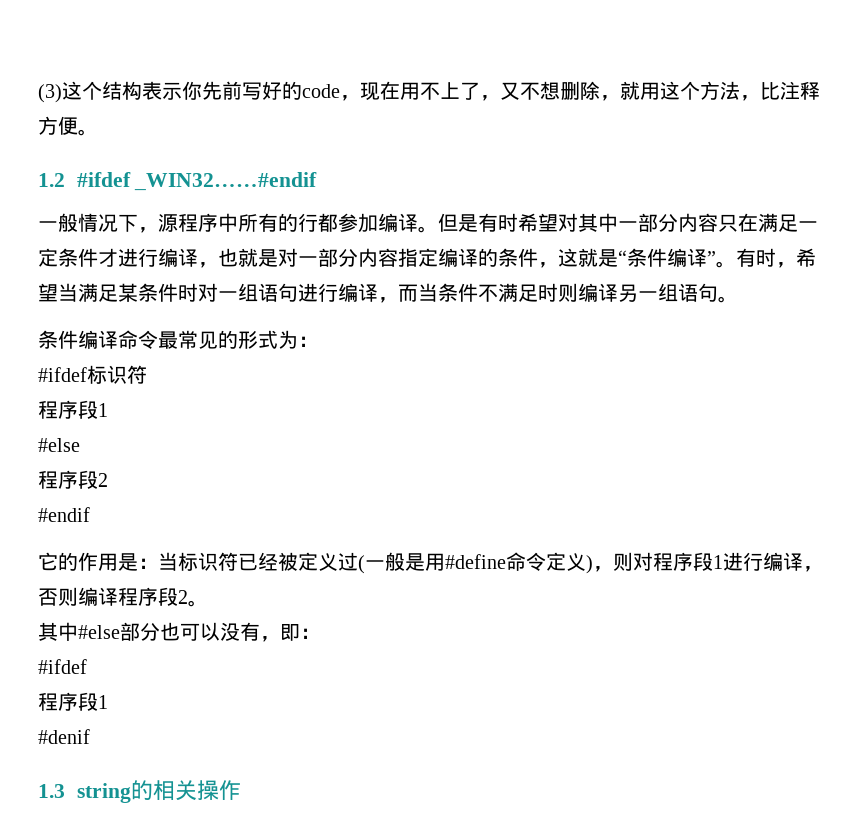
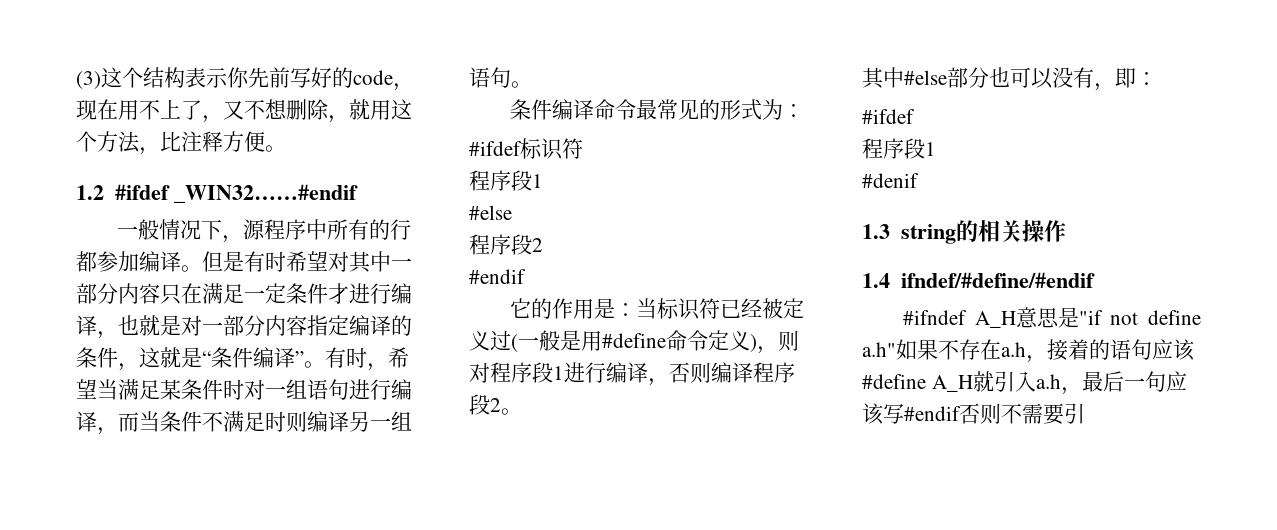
+ 1.4 ifndef/#define/#endif
+ #ifndef A_H意思是"if not define a.h"如果不存在a.h，接着的语句应该#define A_H就引入a.h，最后一句应该写#endif否则不需要引

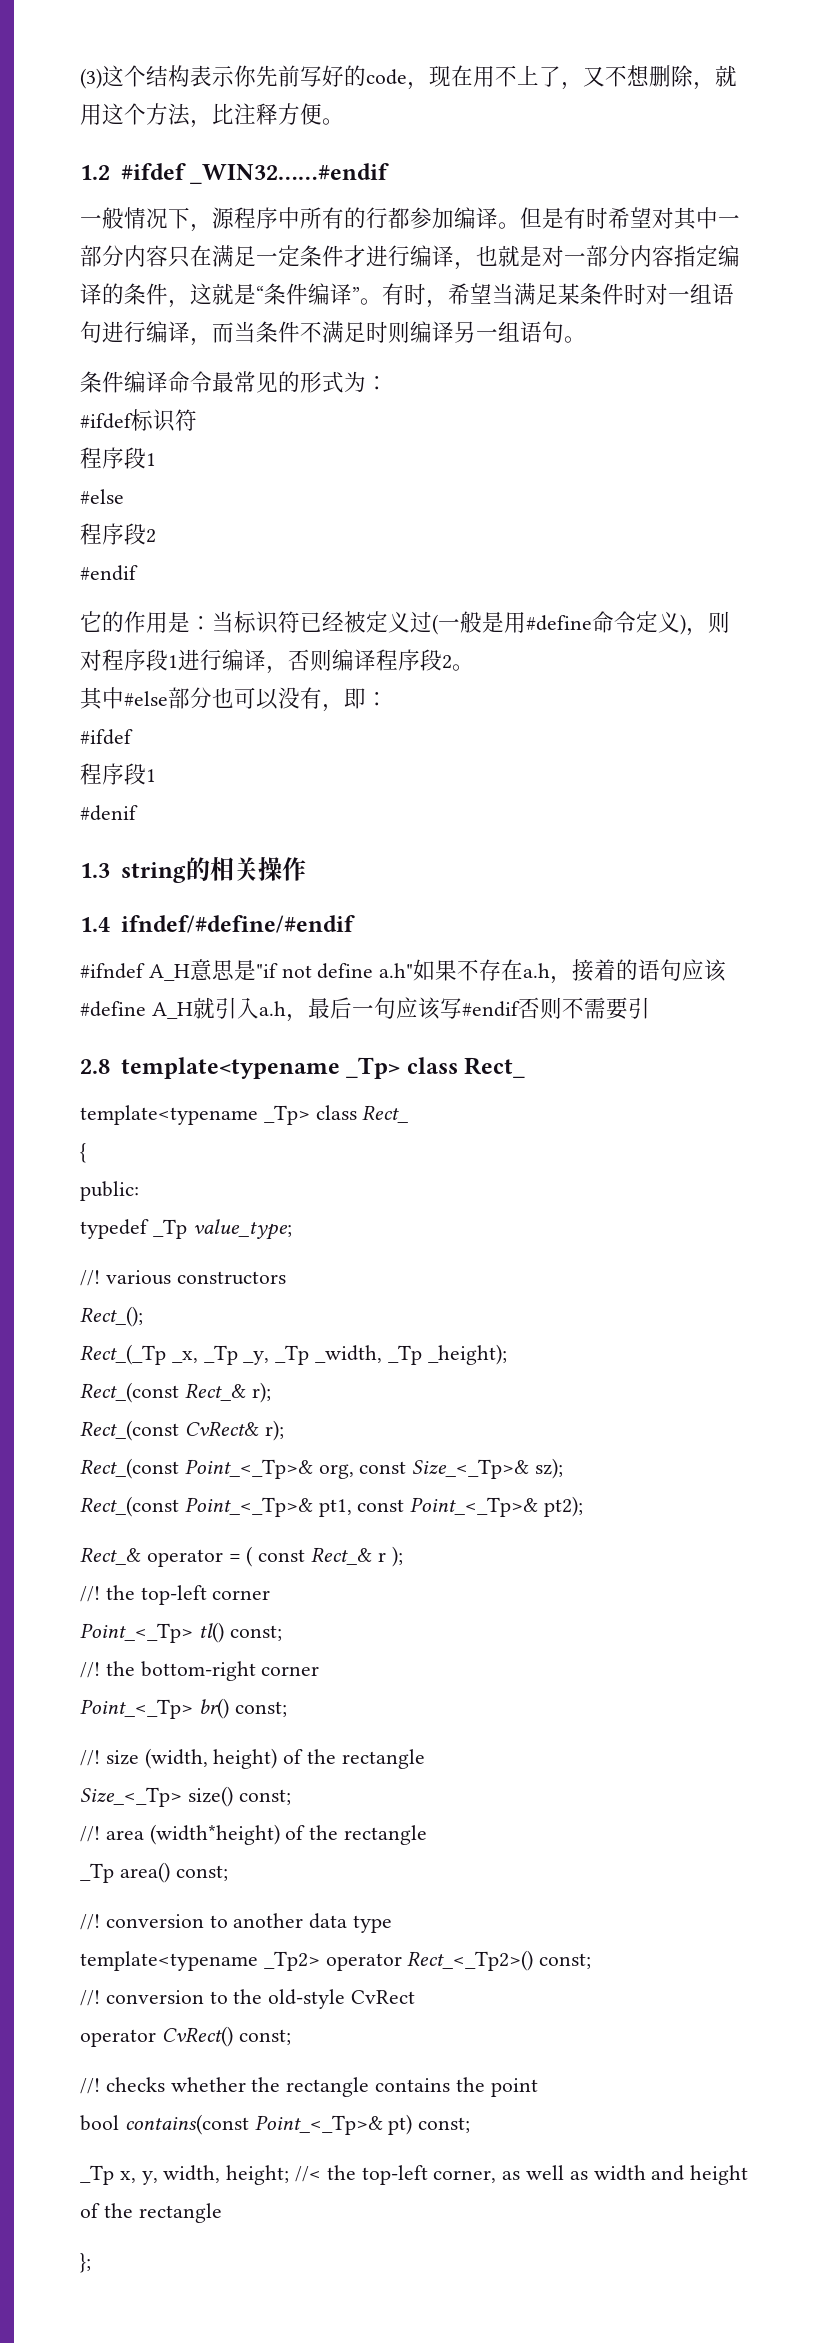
+ 2.8 template<typename _Tp> class Rect_
+ template<typename _Tp> class Rect_
+ {
+ public:
+ typedef _Tp value_type;
+ //! various constructors
+ Rect_();
+ Rect_(_Tp _x, _Tp _y, _Tp _width, _Tp _height);
+ Rect_(const Rect_& r);
+ Rect_(const CvRect& r);
+ Rect_(const Point_<_Tp>& org, const Size_<_Tp>& sz);
+ Rect_(const Point_<_Tp>& pt1, const Point_<_Tp>& pt2);
+ Rect_& operator = ( const Rect_& r );
+ //! the top-left corner
+ Point_<_Tp> tl() const;
+ //! the bottom-right corner
+ Point_<_Tp> br() const;
+ //! size (width, height) of the rectangle
+ Size_<_Tp> size() const;
+ //! area (width*height) of the rectangle
+ _Tp area() const;
+ //! conversion to another data type
+ template<typename _Tp2> operator Rect_<_Tp2>() const;
+ //! conversion to the old-style CvRect
+ operator CvRect() const;
+ //! checks whether the rectangle contains the point
+ bool contains(const Point_<_Tp>& pt) const;
+ _Tp x, y, width, height; //< the top-left corner, as well as width and height of the rectangle
+ };

